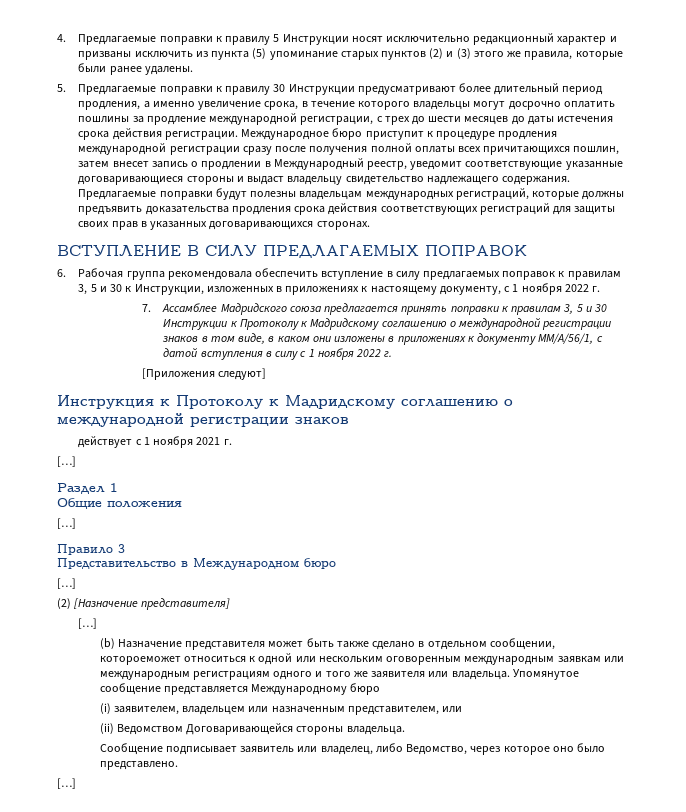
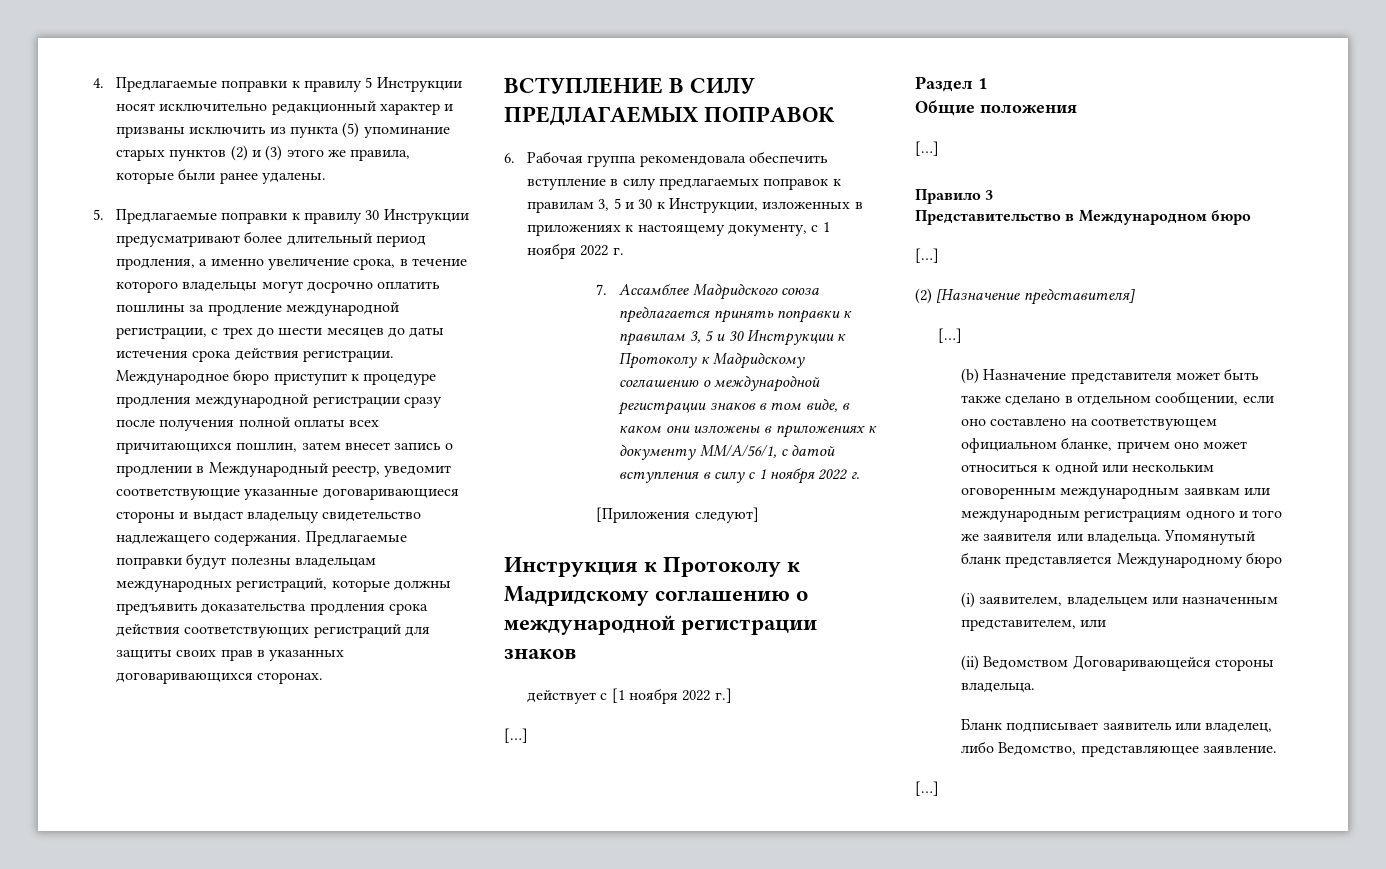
- действует с 1 ноября 2021 г.
+ действует с [1 ноября 2022 г.]
- (b) Назначение представителя может быть также сделано в отдельном сообщении, котороеможет относиться к одной или нескольким оговоренным международным заявкам или международным регистрациям одного и того же заявителя или владельца.
+ (b) Назначение представителя может быть также сделано в отдельном сообщении, если оно составлено на соответствующем официальном бланке, причем оно может относиться к одной или нескольким оговоренным международным заявкам или международным регистрациям одного и того же заявителя или владельца.
- Упомянутое сообщение представляется Международному бюро
+ Упомянутый бланк представляется Международному бюро
- Сообщение подписывает заявитель или владелец, либо Ведомство, через которое оно было представлено.
+ Бланк подписывает заявитель или владелец, либо Ведомство, представляющее заявление.

